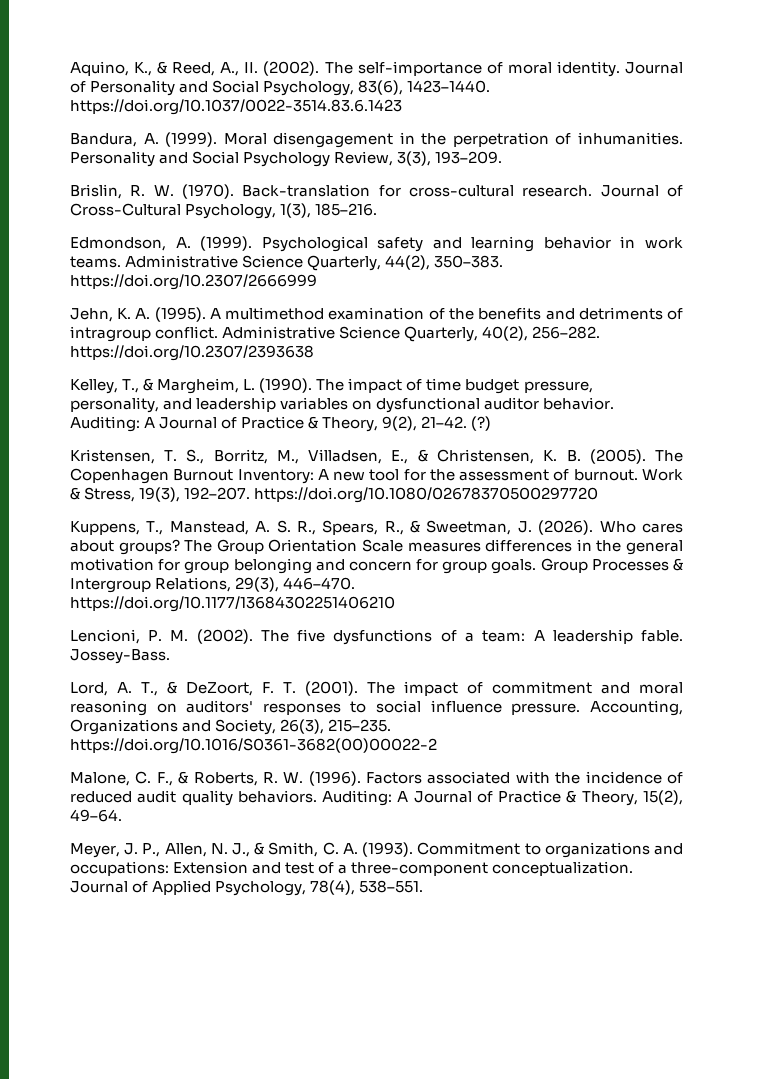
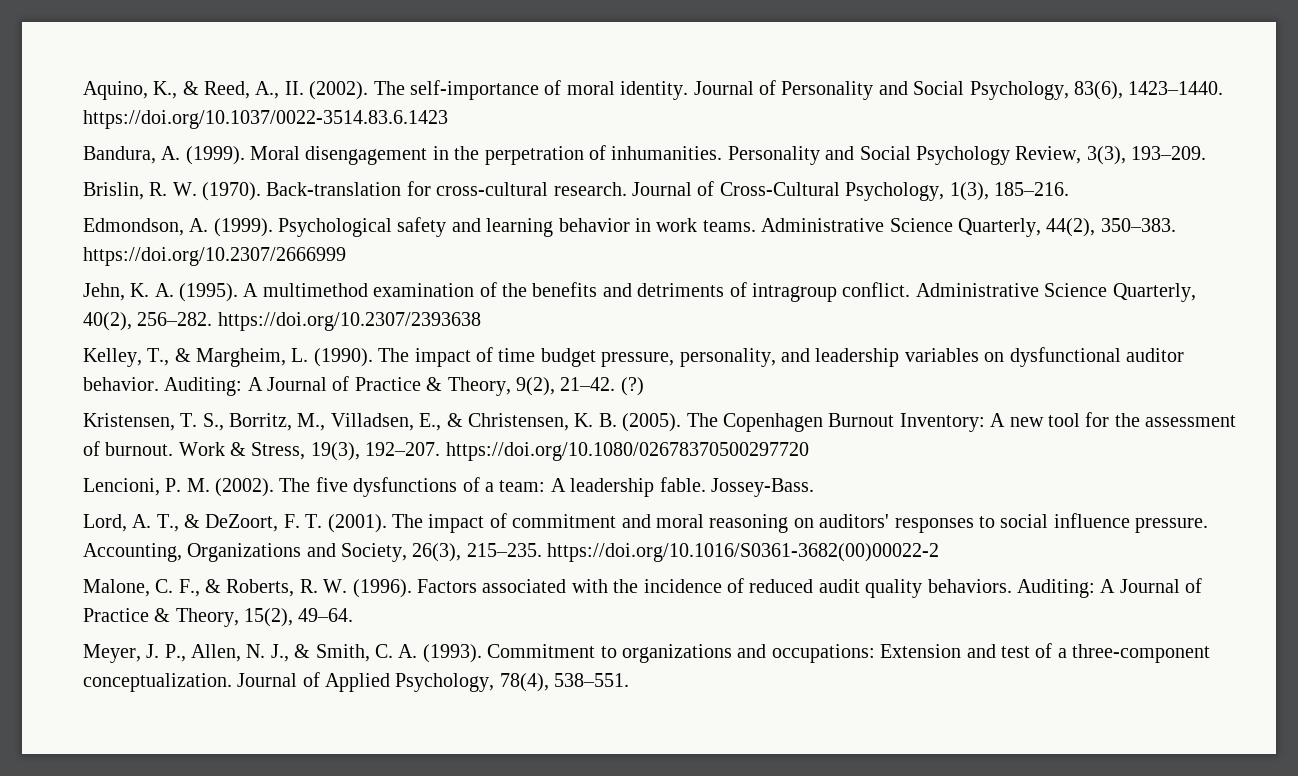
- Kuppens, T., Manstead, A. S. R., Spears, R., & Sweetman, J. (2026). Who cares about groups? The Group Orientation Scale measures differences in the general motivation for group belonging and concern for group goals. Group Processes & Intergroup Relations, 29(3), 446–470. https://doi.org/10.1177/13684302251406210

